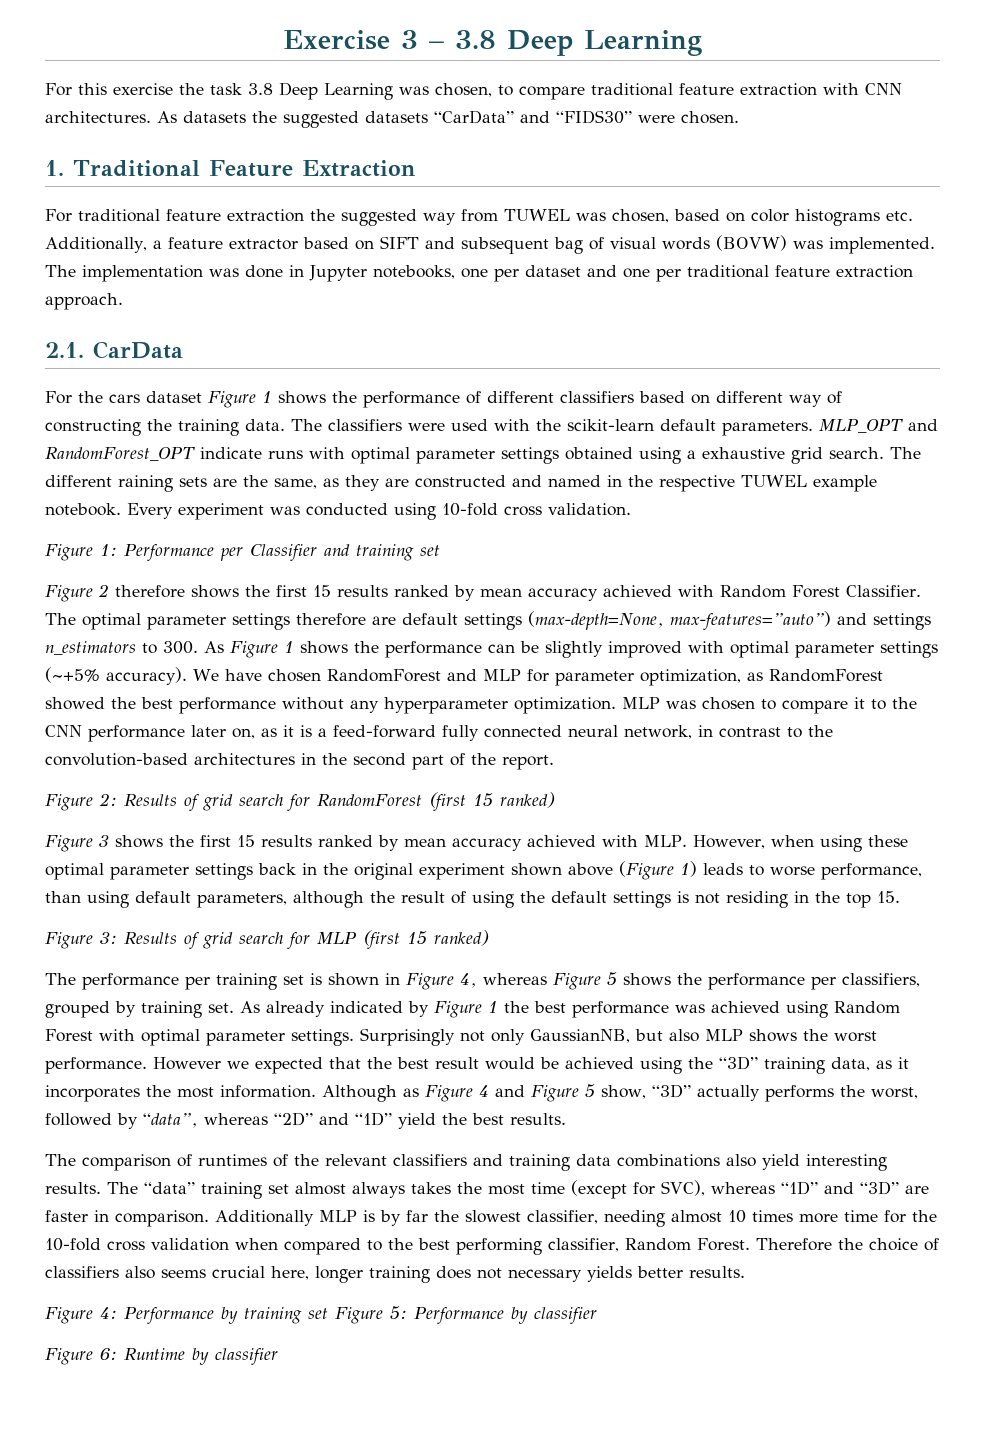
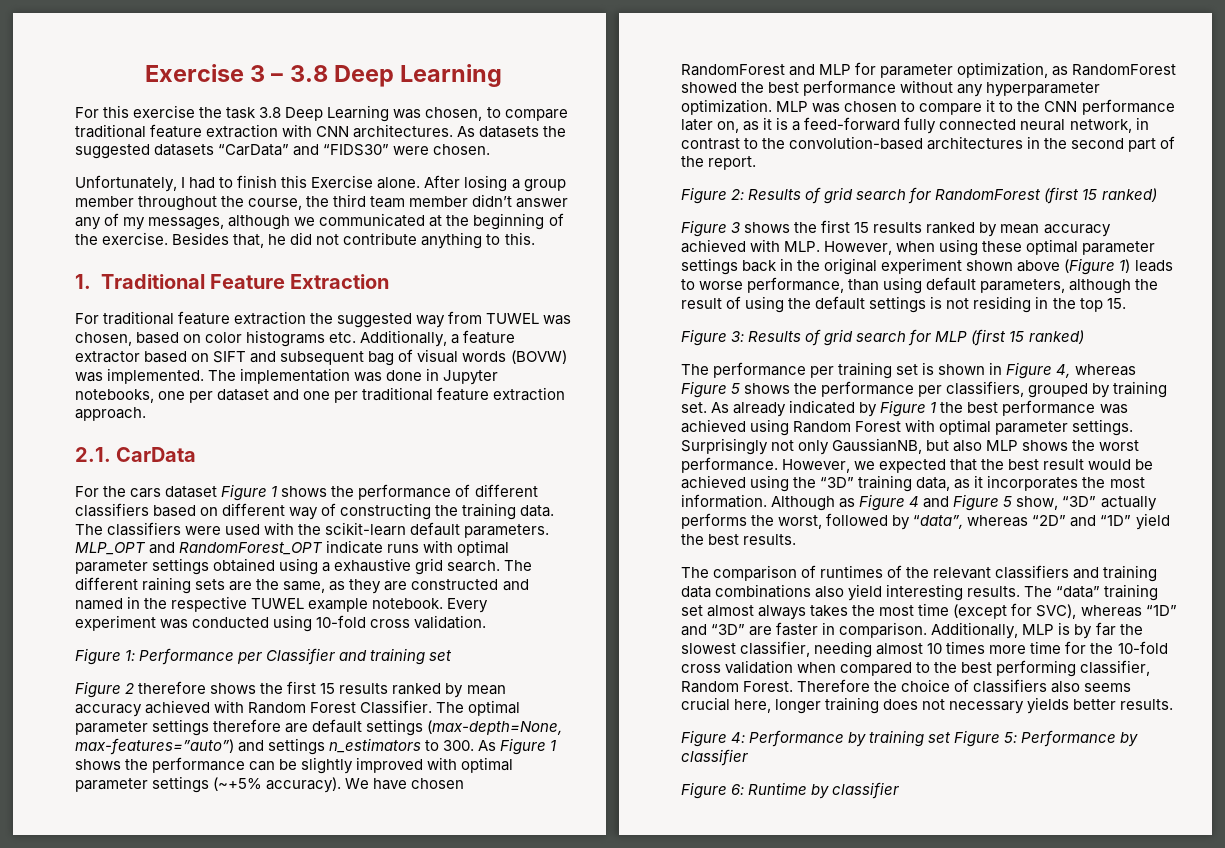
+ Unfortunately, I had to finish this Exercise alone. After losing a group member throughout the course, the third team member didn’t answer any of my messages, although we communicated at the beginning of the exercise. Besides that, he did not contribute anything to this.
- However we expected that the best result would be achieved using the “3D” training data, as it incorporates the most information.
+ However, we expected that the best result would be achieved using the “3D” training data, as it incorporates the most information.
- Additionally MLP is by far the slowest classifier, needing almost 10 times more time for the 10-fold cross validation when compared to the best performing classifier, Random Forest.
+ Additionally, MLP is by far the slowest classifier, needing almost 10 times more time for the 10-fold cross validation when compared to the best performing classifier, Random Forest.

